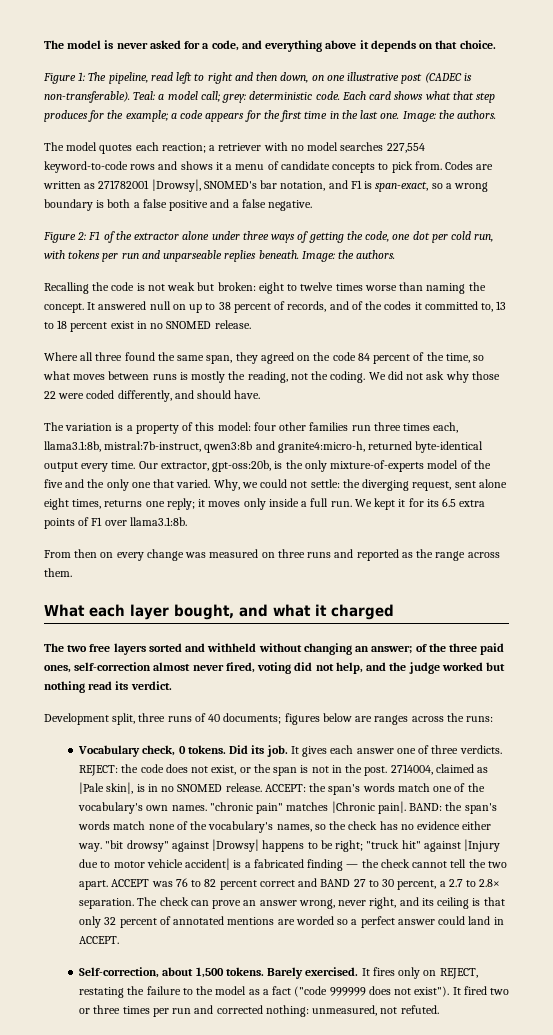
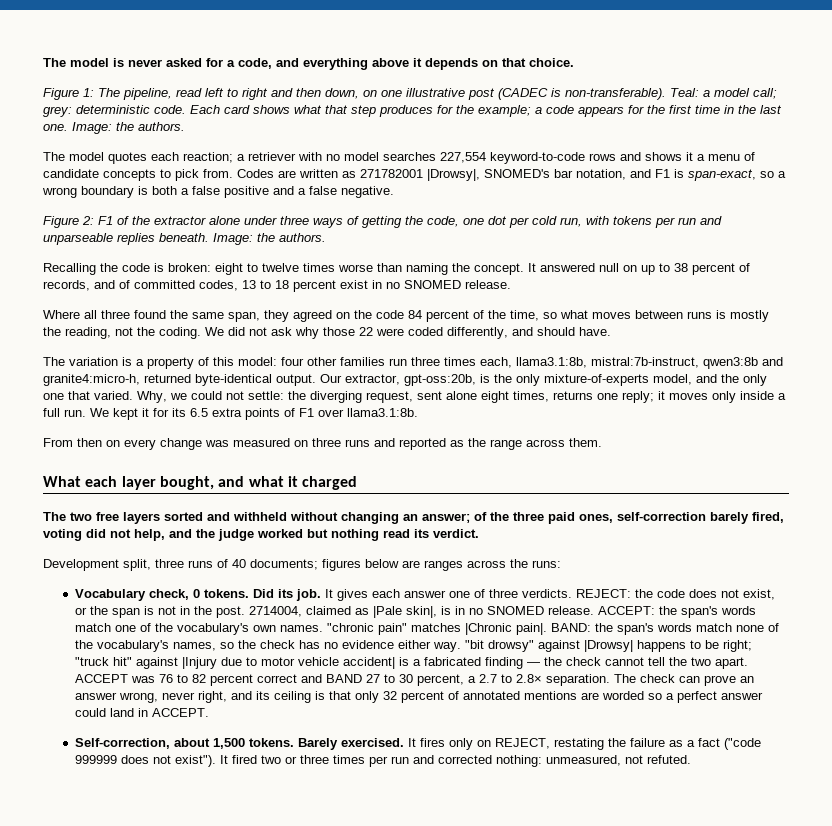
- Recalling the code is not weak but broken: eight to twelve times worse than naming the concept.
+ Recalling the code is broken: eight to twelve times worse than naming the concept.
- It answered null on up to 38 percent of records, and of the codes it committed to, 13 to 18 percent exist in no SNOMED release.
+ It answered null on up to 38 percent of records, and of committed codes, 13 to 18 percent exist in no SNOMED release.
- The variation is a property of this model: four other families run three times each, llama3.1:8b, mistral:7b-instruct, qwen3:8b and granite4:micro-h, returned byte-identical output every time.
+ The variation is a property of this model: four other families run three times each, llama3.1:8b, mistral:7b-instruct, qwen3:8b and granite4:micro-h, returned byte-identical output.
- Our extractor, gpt-oss:20b, is the only mixture-of-experts model of the five and the only one that varied.
+ Our extractor, gpt-oss:20b, is the only mixture-of-experts model, and the only one that varied.
- The two free layers sorted and withheld without changing an answer; of the three paid ones, self-correction almost never fired, voting did not help, and the judge worked but nothing read its verdict.
+ The two free layers sorted and withheld without changing an answer; of the three paid ones, self-correction barely fired, voting did not help, and the judge worked but nothing read its verdict.
- It fires only on REJECT, restating the failure to the model as a fact ("code 999999 does not exist").
+ It fires only on REJECT, restating the failure as a fact ("code 999999 does not exist").

